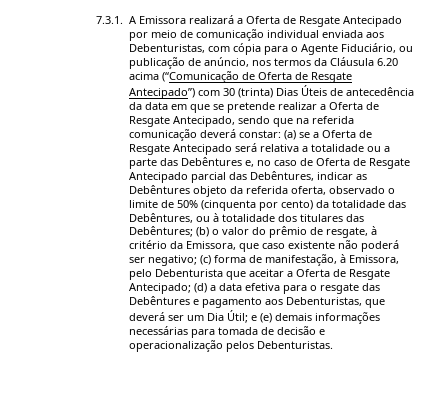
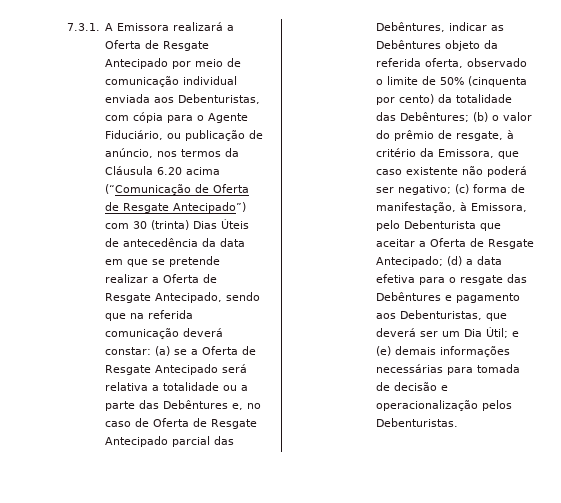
- (a) se a Oferta de Resgate Antecipado será relativa a totalidade ou a parte das Debêntures e, no caso de Oferta de Resgate Antecipado parcial das Debêntures, indicar as Debêntures objeto da referida oferta, observado o limite de 50% (cinquenta por cento) da totalidade das Debêntures, ou à totalidade dos titulares das Debêntures;
+ (a) se a Oferta de Resgate Antecipado será relativa a totalidade ou a parte das Debêntures e, no caso de Oferta de Resgate Antecipado parcial das Debêntures, indicar as Debêntures objeto da referida oferta, observado o limite de 50% (cinquenta por cento) da totalidade das Debêntures;

